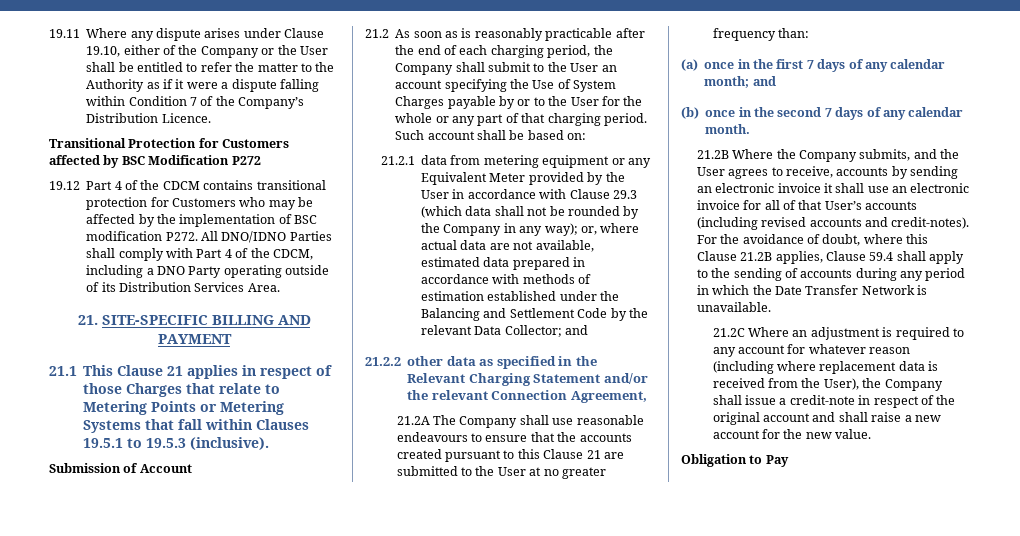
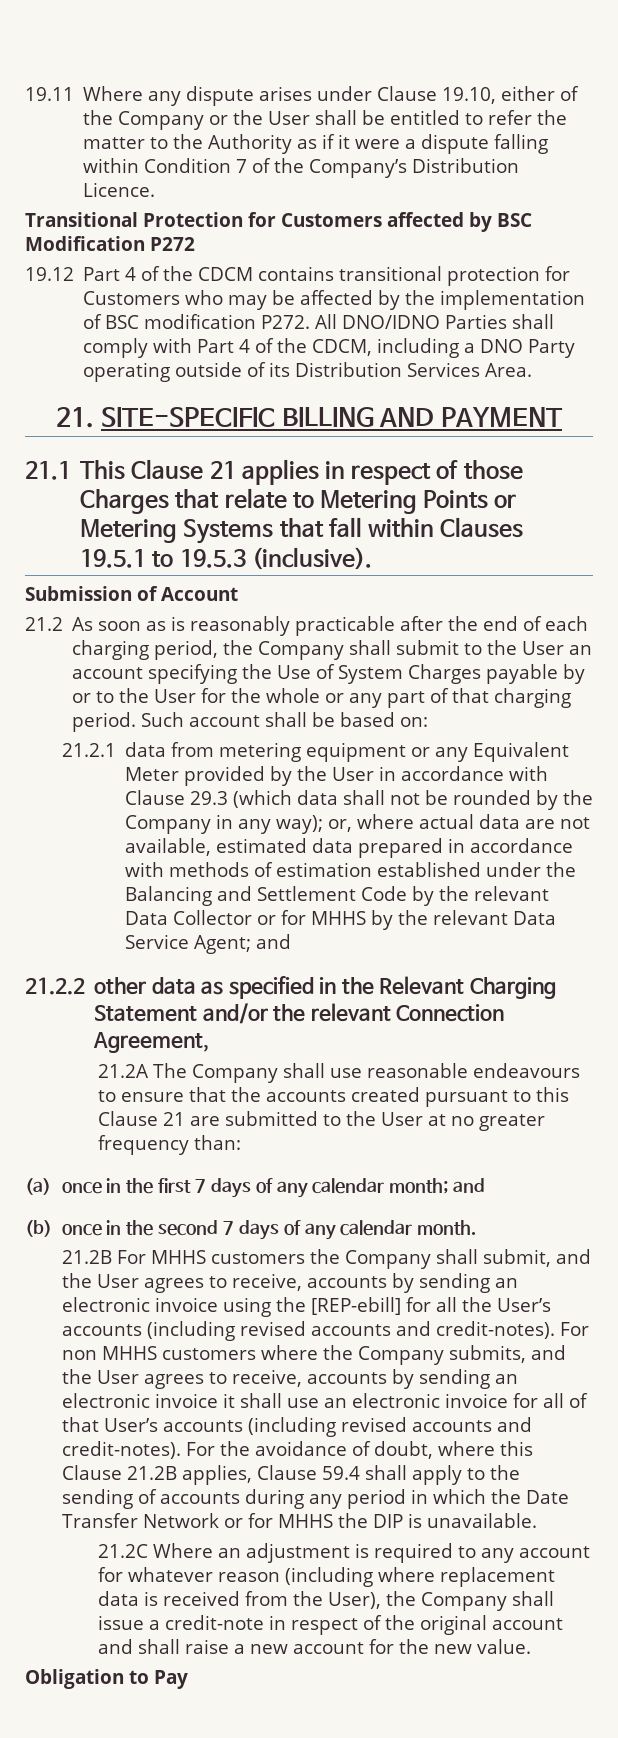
- 21.2.1 data from metering equipment or any Equivalent Meter provided by the User in accordance with Clause 29.3 (which data shall not be rounded by the Company in any way); or, where actual data are not available, estimated data prepared in accordance with methods of estimation established under the Balancing and Settlement Code by the relevant Data Collector; and
+ 21.2.1 data from metering equipment or any Equivalent Meter provided by the User in accordance with Clause 29.3 (which data shall not be rounded by the Company in any way); or, where actual data are not available, estimated data prepared in accordance with methods of estimation established under the Balancing and Settlement Code by the relevant Data Collector or for MHHS by the relevant Data Service Agent; and
- 21.2B Where the Company submits, and the User agrees to receive, accounts by sending an electronic invoice it shall use an electronic invoice for all of that User’s accounts (including revised accounts and credit-notes).
+ 21.2B For MHHS customers the Company shall submit, and the User agrees to receive, accounts by sending an electronic invoice using the [REP-ebill] for all the User’s accounts (including revised accounts and credit-notes). For non MHHS customers where the Company submits, and the User agrees to receive, accounts by sending an electronic invoice it shall use an electronic invoice for all of that User’s accounts (including revised accounts and credit-notes).
- For the avoidance of doubt, where this Clause 21.2B applies, Clause 59.4 shall apply to the sending of accounts during any period in which the Date Transfer Network is unavailable.
+ For the avoidance of doubt, where this Clause 21.2B applies, Clause 59.4 shall apply to the sending of accounts during any period in which the Date Transfer Network or for MHHS the DIP is unavailable.

